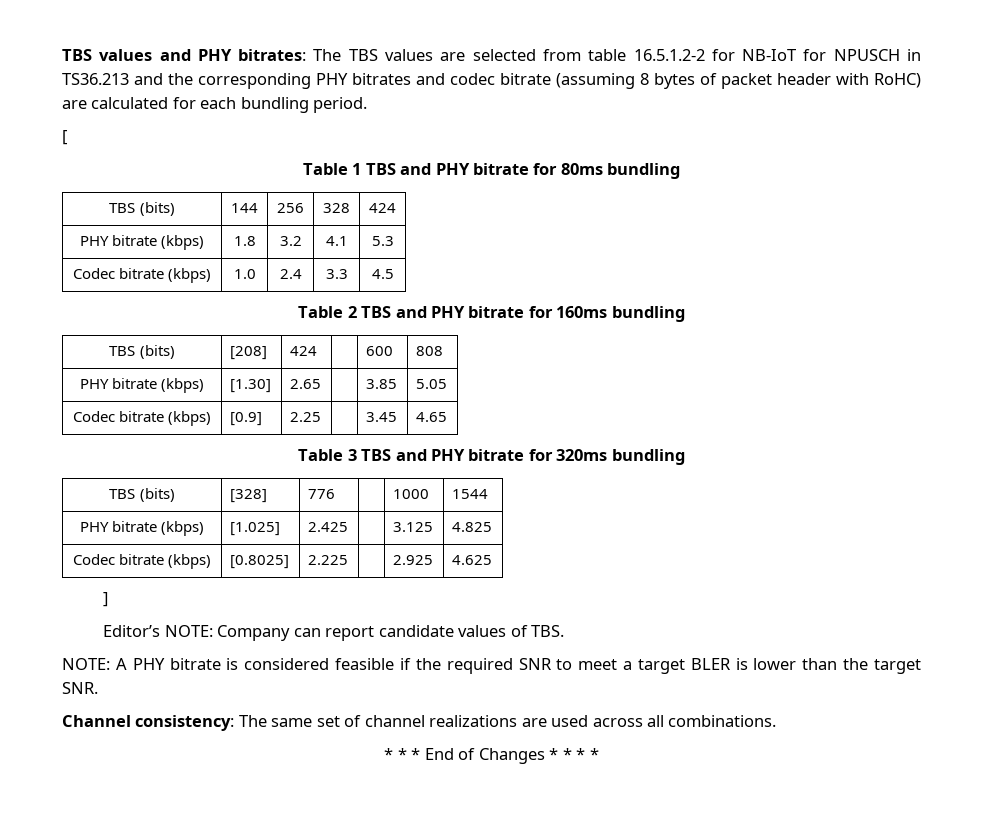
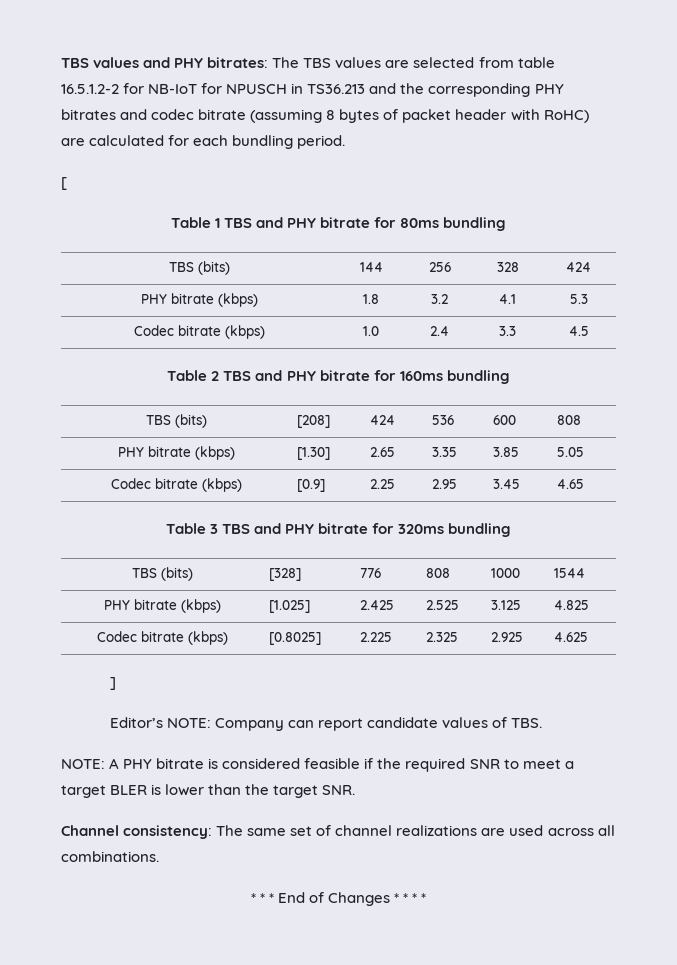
- TBS (bits) | [208] | 424 | | 600 | 808
+ TBS (bits) | [208] | 424 | 536 | 600 | 808
- PHY bitrate (kbps) | [1.30] | 2.65 | | 3.85 | 5.05
+ PHY bitrate (kbps) | [1.30] | 2.65 | 3.35 | 3.85 | 5.05
- Codec bitrate (kbps) | [0.9] | 2.25 | | 3.45 | 4.65
+ Codec bitrate (kbps) | [0.9] | 2.25 | 2.95 | 3.45 | 4.65
- TBS (bits) | [328] | 776 | | 1000 | 1544
+ TBS (bits) | [328] | 776 | 808 | 1000 | 1544
- PHY bitrate (kbps) | [1.025] | 2.425 | | 3.125 | 4.825
+ PHY bitrate (kbps) | [1.025] | 2.425 | 2.525 | 3.125 | 4.825
- Codec bitrate (kbps) | [0.8025] | 2.225 | | 2.925 | 4.625
+ Codec bitrate (kbps) | [0.8025] | 2.225 | 2.325 | 2.925 | 4.625

